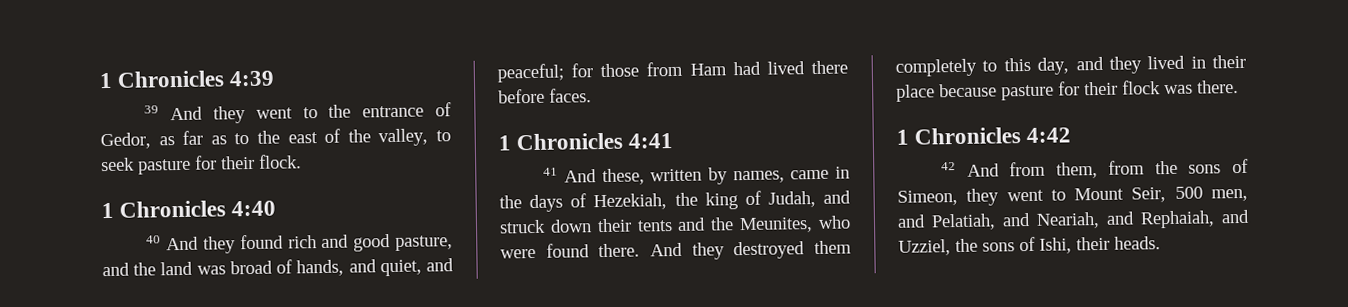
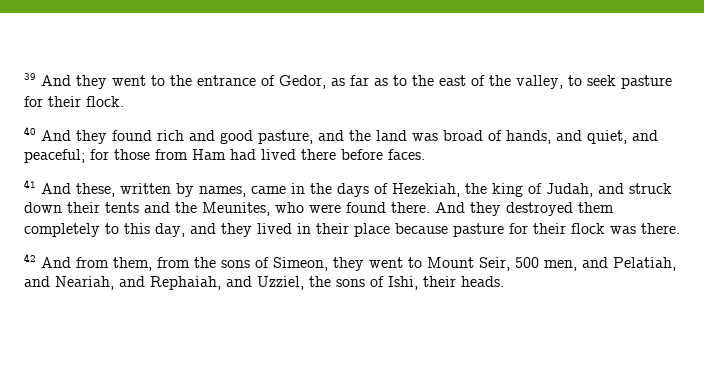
- 1 Chronicles 4:39
- 1 Chronicles 4:40
- 1 Chronicles 4:41
- 1 Chronicles 4:42

